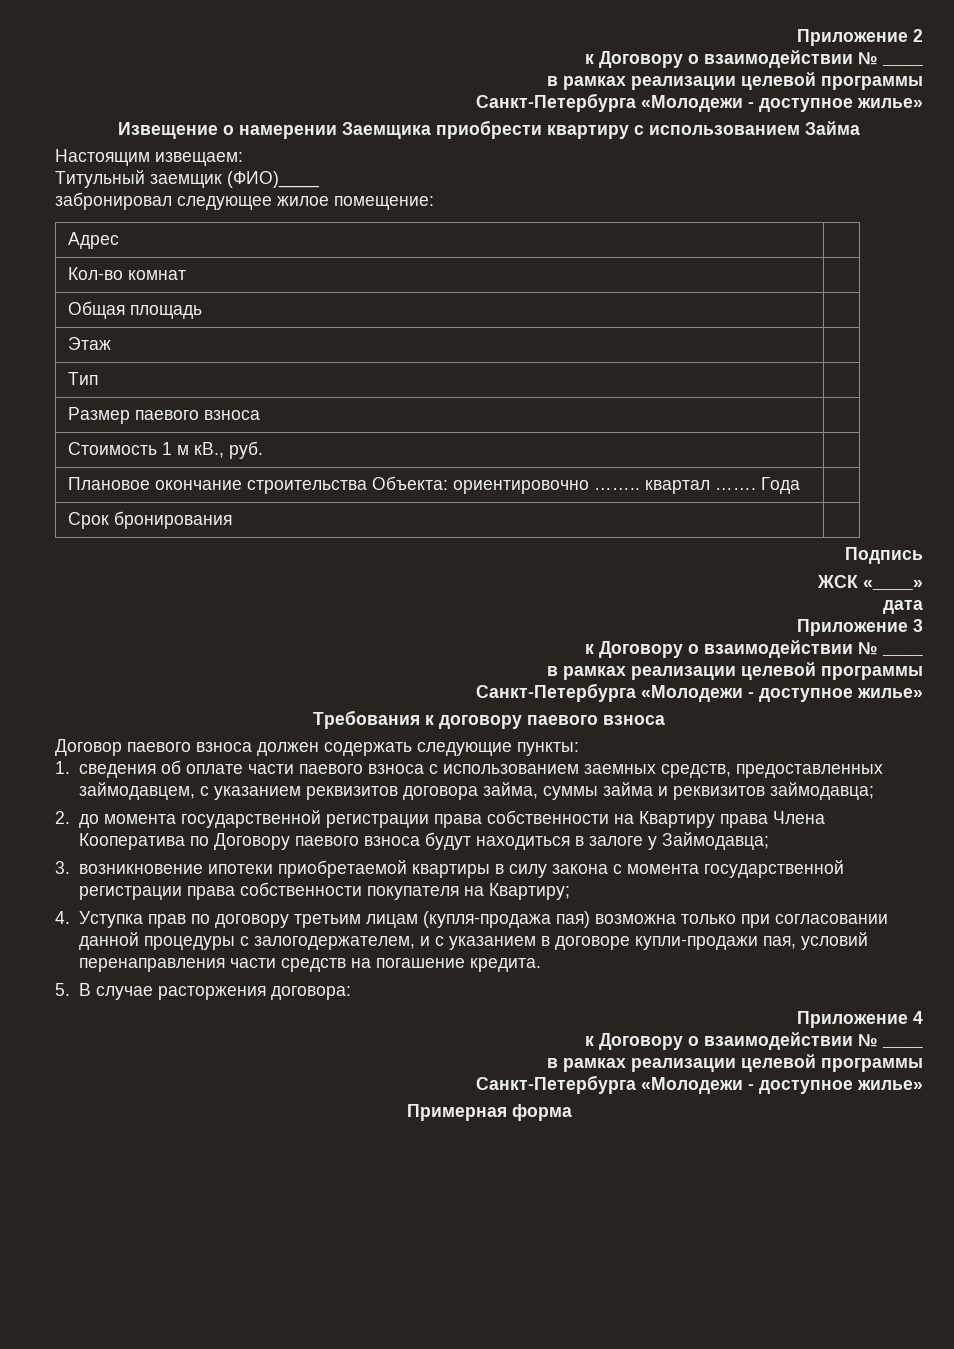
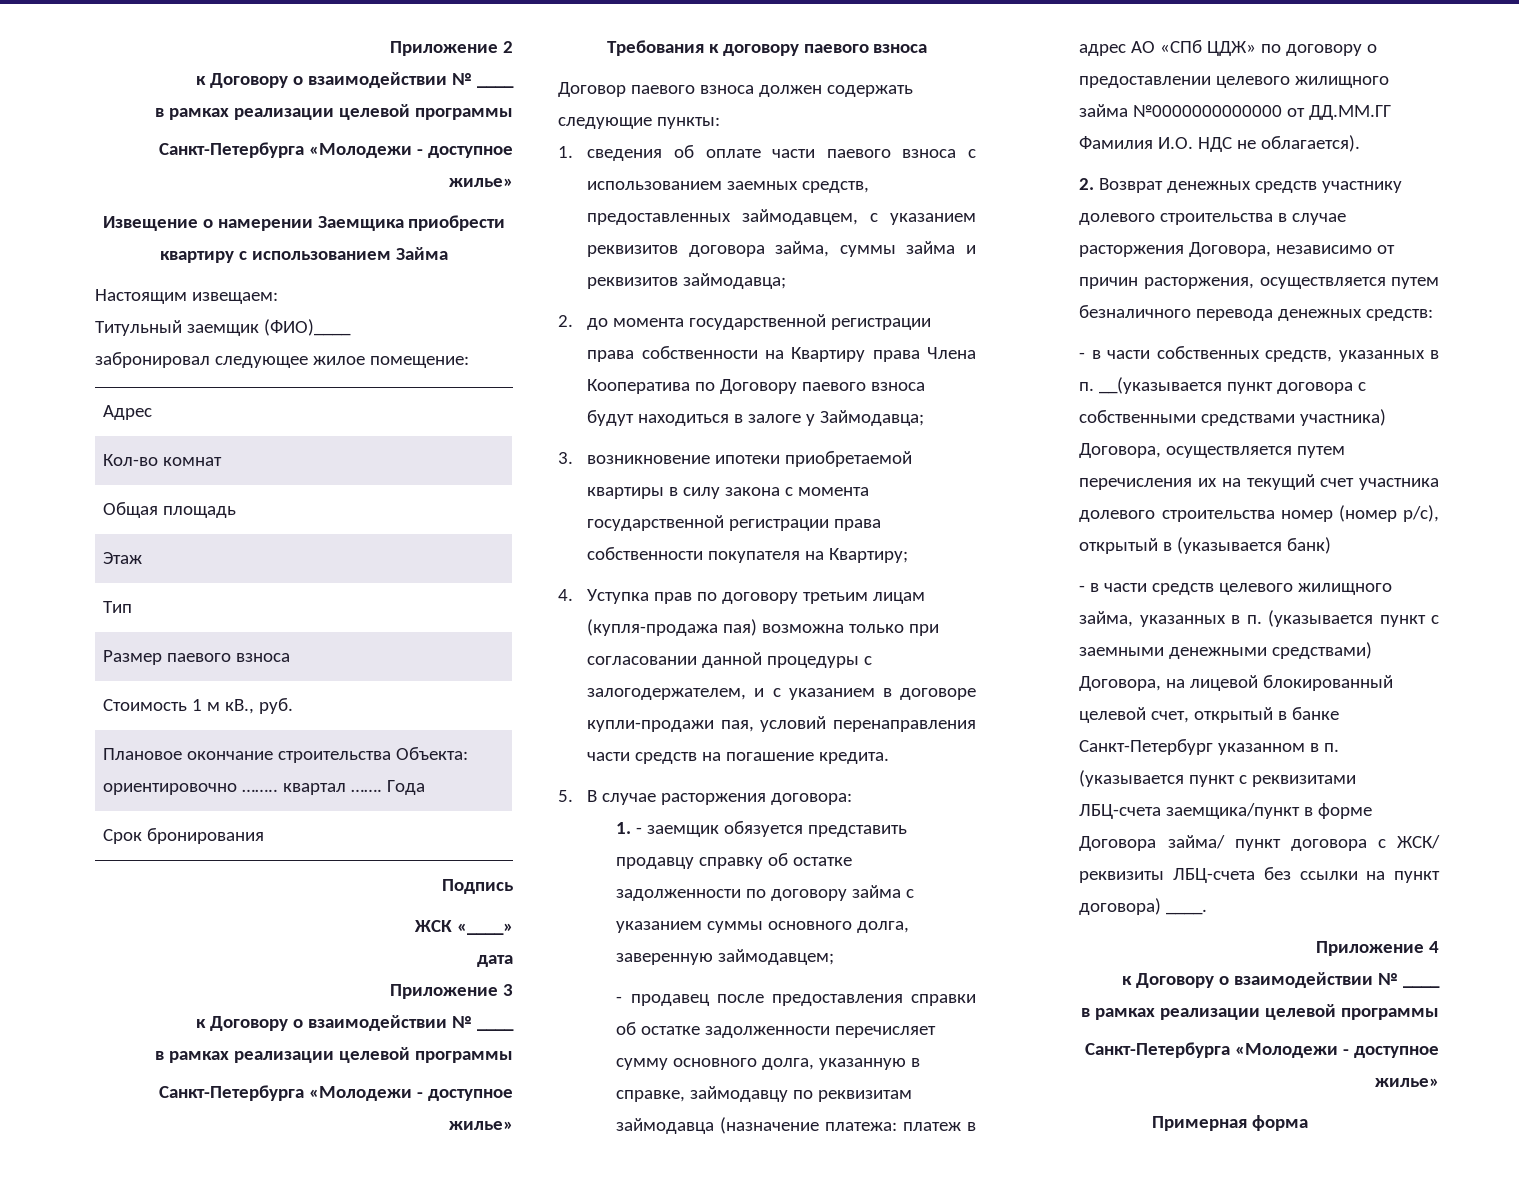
+ 1. - заемщик обязуется представить продавцу справку об остатке задолженности по договору займа с указанием суммы основного долга, заверенную займодавцем;
+ - продавец после предоставления справки об остатке задолженности перечисляет сумму основного долга, указанную в справке, займодавцу по реквизитам займодавца (назначение платежа: платеж в адрес АО «СПб ЦДЖ» по договору о предоставлении целевого жилищного займа №0000000000000 от ДД.ММ.ГГ Фамилия И.О. НДС не облагается).
+ 2. Возврат денежных средств участнику долевого строительства в случае расторжения Договора, независимо от причин расторжения, осуществляется путем безналичного перевода денежных средств:
+ - в части собственных средств, указанных в п. __(указывается пункт договора с собственными средствами участника) Договора, осуществляется путем перечисления их на текущий счет участника долевого строительства номер (номер р/с), открытый в (указывается банк)
+ - в части средств целевого жилищного займа, указанных в п. (указывается пункт с заемными денежными средствами) Договора, на лицевой блокированный целевой счет, открытый в банке Санкт-Петербург указанном в п. (указывается пункт с реквизитами ЛБЦ-счета заемщика/пункт в форме Договора займа/ пункт договора с ЖСК/ реквизиты ЛБЦ-счета без ссылки на пункт договора) ____.

